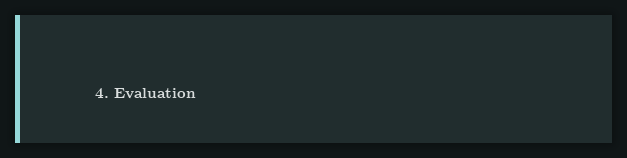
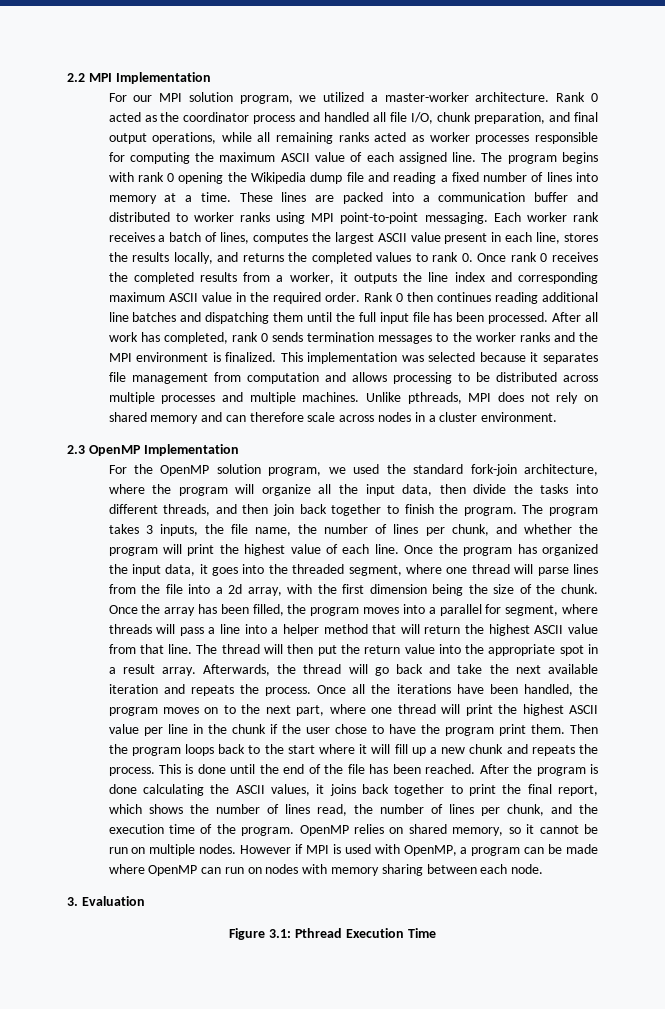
- 4. Evaluation
+ 2.2 MPI Implementation
+ For our MPI solution program, we utilized a master-worker architecture. Rank 0 acted as the coordinator process and handled all file I/O, chunk preparation, and final output operations, while all remaining ranks acted as worker processes responsible for computing the maximum ASCII value of each assigned line. The program begins with rank 0 opening the Wikipedia dump file and reading a fixed number of lines into memory at a time. These lines are packed into a communication buffer and distributed to worker ranks using MPI point-to-point messaging. Each worker rank receives a batch of lines, computes the largest ASCII value present in each line, stores the results locally, and returns the completed values to rank 0. Once rank 0 receives the completed results from a worker, it outputs the line index and corresponding maximum ASCII value in the required order. Rank 0 then continues reading additional line batches and dispatching them until the full input file has been processed. After all work has completed, rank 0 sends termination messages to the worker ranks and the MPI environment is finalized. This implementation was selected because it separates file management from computation and allows processing to be distributed across multiple processes and multiple machines. Unlike pthreads, MPI does not rely on shared memory and can therefore scale across nodes in a cluster environment.
+ 2.3 OpenMP Implementation
+ For the OpenMP solution program, we used the standard fork-join architecture, where the program will organize all the input data, then divide the tasks into different threads, and then join back together to finish the program. The program takes 3 inputs, the file name, the number of lines per chunk, and whether the program will print the highest value of each line. Once the program has organized the input data, it goes into the threaded segment, where one thread will parse lines from the file into a 2d array, with the first dimension being the size of the chunk. Once the array has been filled, the program moves into a parallel for segment, where threads will pass a line into a helper method that will return the highest ASCII value from that line. The thread will then put the return value into the appropriate spot in a result array. Afterwards, the thread will go back and take the next available iteration and repeats the process. Once all the iterations have been handled, the program moves on to the next part, where one thread will print the highest ASCII value per line in the chunk if the user chose to have the program print them. Then the program loops back to the start where it will fill up a new chunk and repeats the process. This is done until the end of the file has been reached. After the program is done calculating the ASCII values, it joins back together to print the final report, which shows the number of lines read, the number of lines per chunk, and the execution time of the program. OpenMP relies on shared memory, so it cannot be run on multiple nodes. However if MPI is used with OpenMP, a program can be made where OpenMP can run on nodes with memory sharing between each node.
+ 3. Evaluation
+ Figure 3.1: Pthread Execution Time

